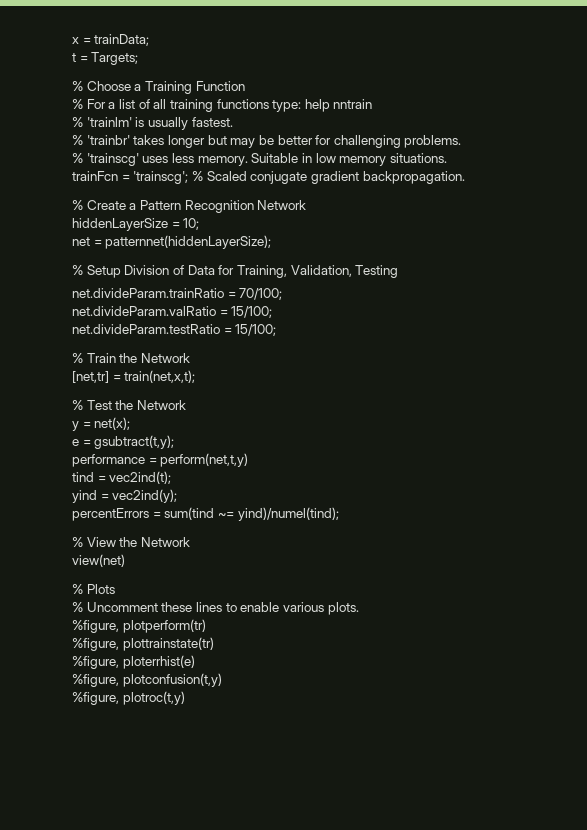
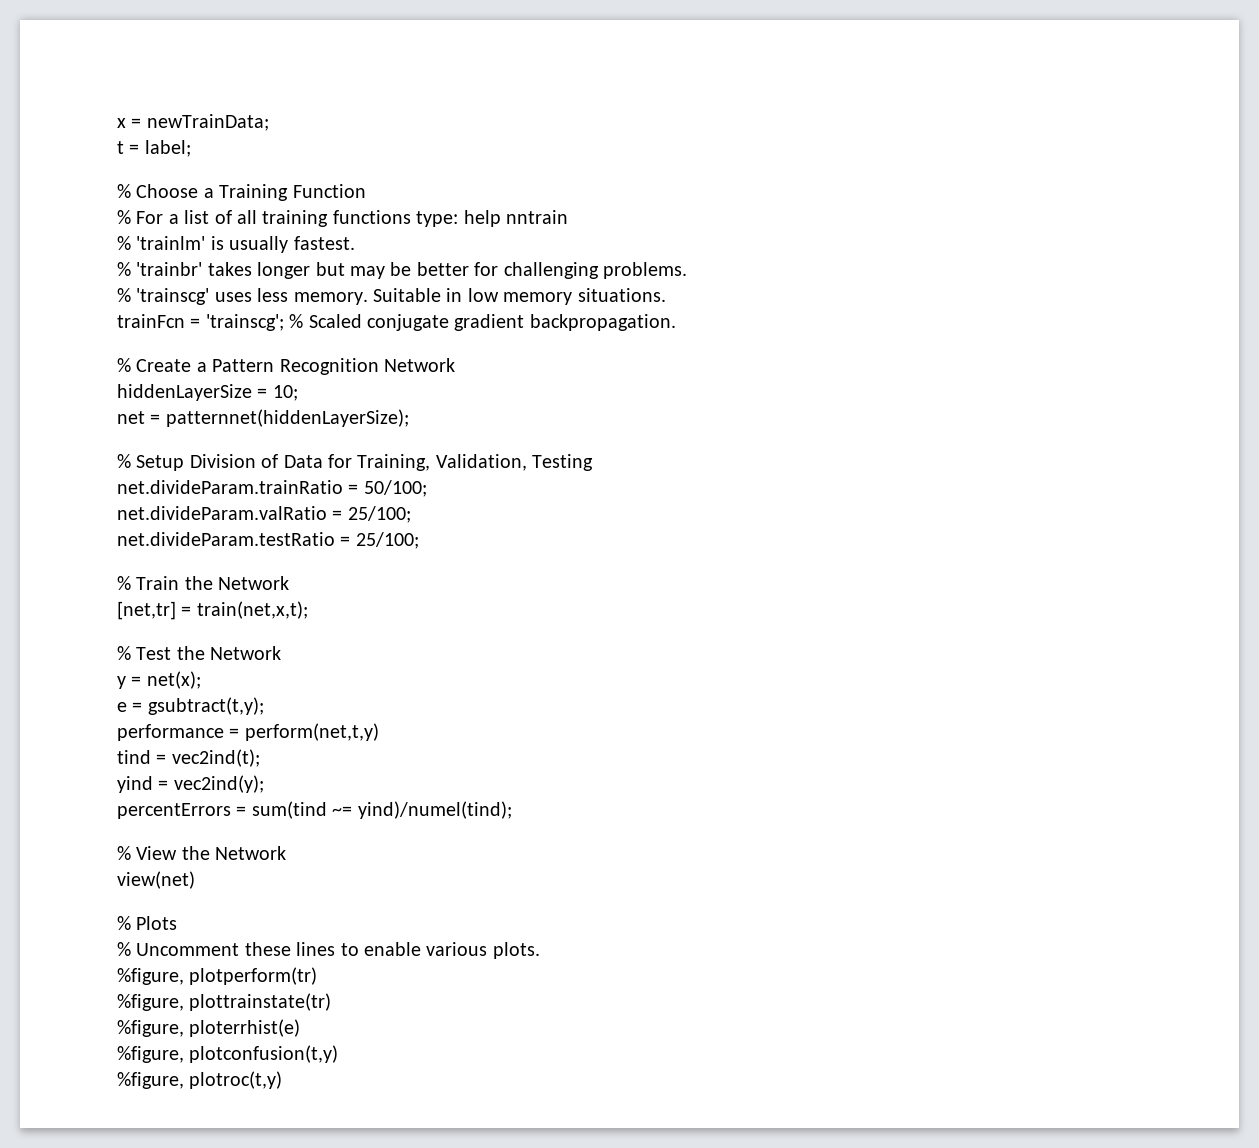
- x = trainData;
+ x = newTrainData;
- t = Targets;
+ t = label;
- net.divideParam.trainRatio = 70/100;
+ net.divideParam.trainRatio = 50/100;
- net.divideParam.valRatio = 15/100;
+ net.divideParam.valRatio = 25/100;
- net.divideParam.testRatio = 15/100;
+ net.divideParam.testRatio = 25/100;

